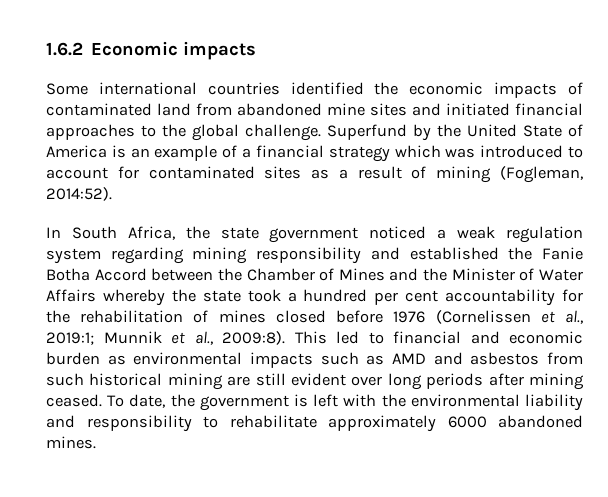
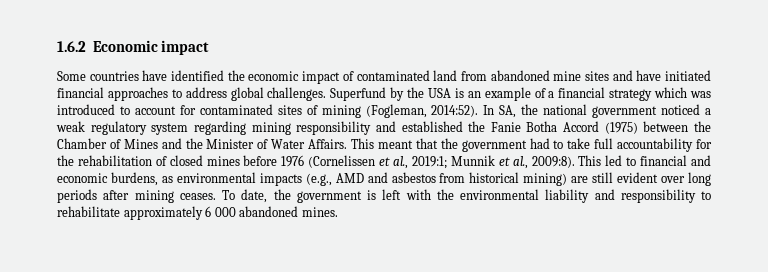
- 1.6.2 Economic impacts
+ 1.6.2 Economic impact
- Some international countries identified the economic impacts of contaminated land from abandoned mine sites and initiated financial approaches to the global challenge. Superfund by the United State of America is an example of a financial strategy which was introduced to account for contaminated sites as a result of mining (Fogleman, 2014:52).
- In South Africa, the state government noticed a weak regulation system regarding mining responsibility and established the Fanie Botha Accord between the Chamber of Mines and the Minister of Water Affairs whereby the state took a hundred per cent accountability for the rehabilitation of mines closed before 1976 (Cornelissen et al., 2019:1;
+ Some countries have identified the economic impact of contaminated land from abandoned mine sites and have initiated financial approaches to address global challenges. Superfund by the USA is an example of a financial strategy which was introduced to account for contaminated sites of mining (Fogleman, 2014:52). In SA, the national government noticed a weak regulatory system regarding mining responsibility and established the Fanie Botha Accord (1975) between the Chamber of Mines and the Minister of Water Affairs. This meant that the government had to take full accountability for the rehabilitation of closed mines before 1976 (Cornelissen et al., 2019:1;
- This led to financial and economic burden as environmental impacts such as AMD and asbestos from such historical mining are still evident over long periods after mining ceased.
+ This led to financial and economic burdens, as environmental impacts (e.g., AMD and asbestos from historical mining) are still evident over long periods after mining ceases.
- To date, the government is left with the environmental liability and responsibility to rehabilitate approximately 6000 abandoned mines.
+ To date, the government is left with the environmental liability and responsibility to rehabilitate approximately 6 000 abandoned mines.

